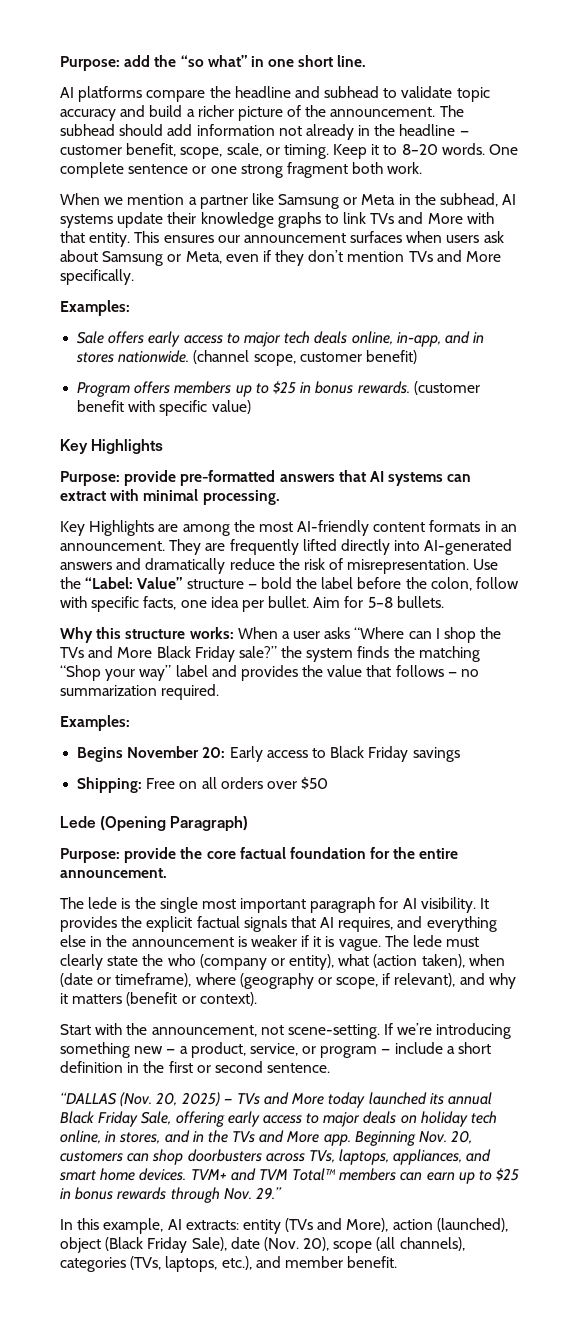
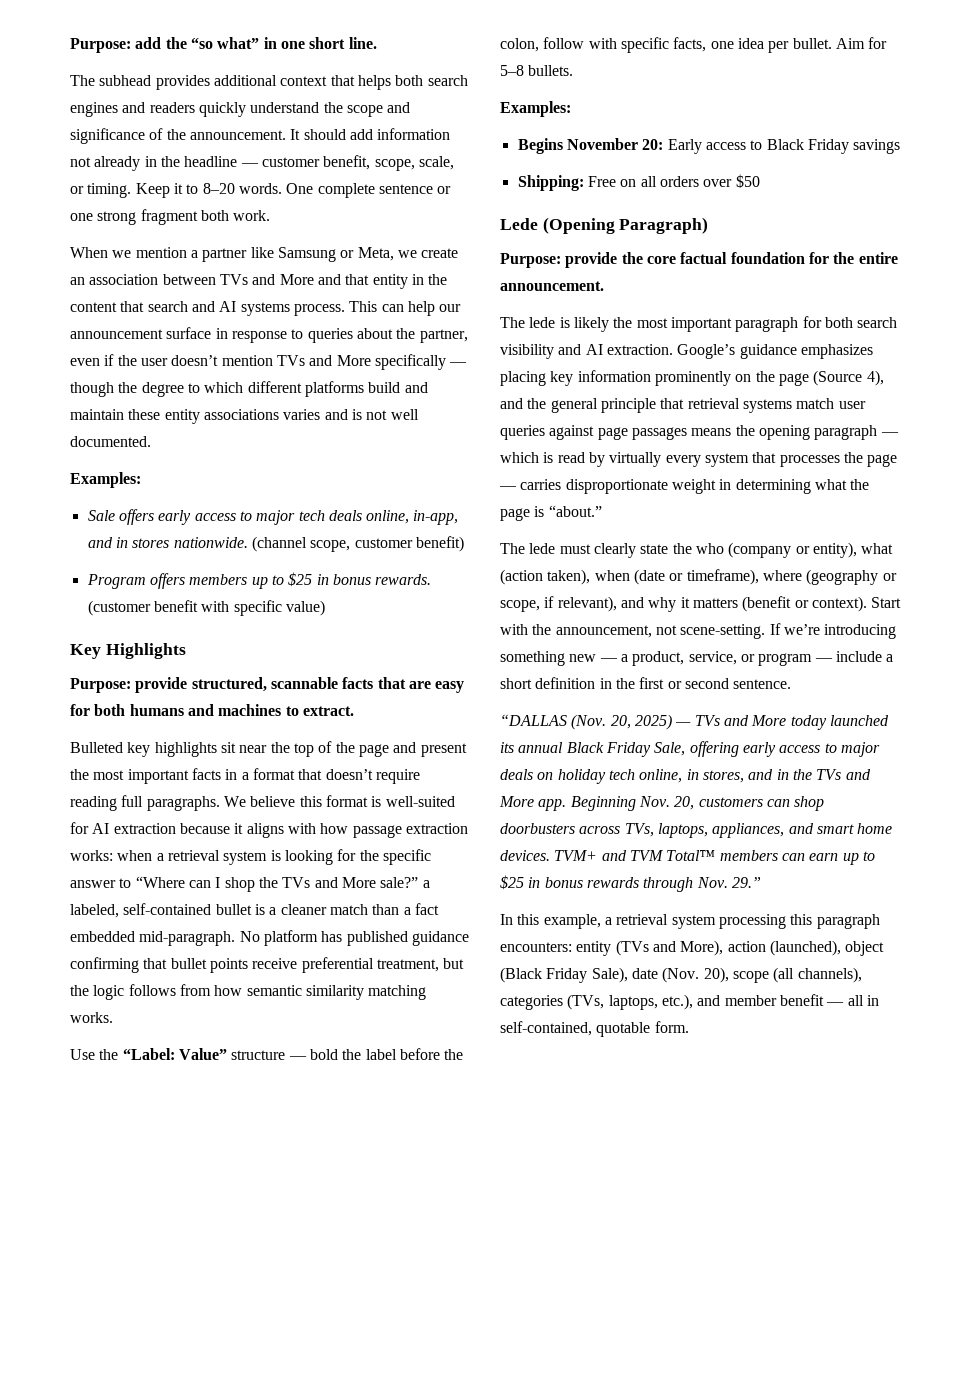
- AI platforms compare the headline and subhead to validate topic accuracy and build a richer picture of the announcement.
+ The subhead provides additional context that helps both search engines and readers quickly understand the scope and significance of the announcement.
- The subhead should add information not already in the headline — customer benefit, scope, scale, or timing.
+ It should add information not already in the headline — customer benefit, scope, scale, or timing.
- When we mention a partner like Samsung or Meta in the subhead, AI systems update their knowledge graphs to link TVs and More with that entity. This ensures our announcement surfaces when users ask about Samsung or Meta, even if they don’t mention TVs and More specifically.
+ When we mention a partner like Samsung or Meta, we create an association between TVs and More and that entity in the content that search and AI systems process. This can help our announcement surface in response to queries about the partner, even if the user doesn’t mention TVs and More specifically — though the degree to which different platforms build and maintain these entity associations varies and is not well documented.
- Purpose: provide pre-formatted answers that AI systems can extract with minimal processing.
- Key Highlights are among the most AI-friendly content formats in an announcement. They are frequently lifted directly into AI-generated answers and dramatically reduce the risk of misrepresentation. Use the “Label: Value” structure — bold the label before the colon, follow with specific facts, one idea per bullet.
+ Purpose: provide structured, scannable facts that are easy for both humans and machines to extract.
+ Bulleted key highlights sit near the top of the page and present the most important facts in a format that doesn’t require reading full paragraphs. We believe this format is well-suited for AI extraction because it aligns with how passage extraction works: when a retrieval system is looking for the specific answer to “Where can I shop the TVs and More sale?” a labeled, self-contained bullet is a cleaner match than a fact embedded mid-paragraph. No platform has published guidance confirming that bullet points receive preferential treatment, but the logic follows from how semantic similarity matching works.
+ Use the “Label: Value” structure — bold the label before the colon, follow with specific facts, one idea per bullet.
- Why this structure works: When a user asks “Where can I shop the TVs and More Black Friday sale?” the system finds the matching “Shop your way” label and provides the value that follows — no summarization required.
- The lede is the single most important paragraph for AI visibility. It provides the explicit factual signals that AI requires, and everything else in the announcement is weaker if it is vague. The lede must clearly state the who (company or entity), what (action taken), when (date or timeframe), where (geography or scope, if relevant), and why it matters (benefit or context).
- Start with the announcement, not scene-setting.
+ The lede is likely the most important paragraph for both search visibility and AI extraction. Google’s guidance emphasizes placing key information prominently on the page (Source 4), and the general principle that retrieval systems match user queries against page passages means the opening paragraph — which is read by virtually every system that processes the page — carries disproportionate weight in determining what the page is “about.”
+ The lede must clearly state the who (company or entity), what (action taken), when (date or timeframe), where (geography or scope, if relevant), and why it matters (benefit or context). Start with the announcement, not scene-setting.
- In this example, AI extracts: entity (TVs and More), action (launched), object (Black Friday Sale), date (Nov. 20), scope (all channels), categories (TVs, laptops, etc.), and member benefit.
+ In this example, a retrieval system processing this paragraph encounters: entity (TVs and More), action (launched), object (Black Friday Sale), date (Nov. 20), scope (all channels), categories (TVs, laptops, etc.), and member benefit — all in self-contained, quotable form.

